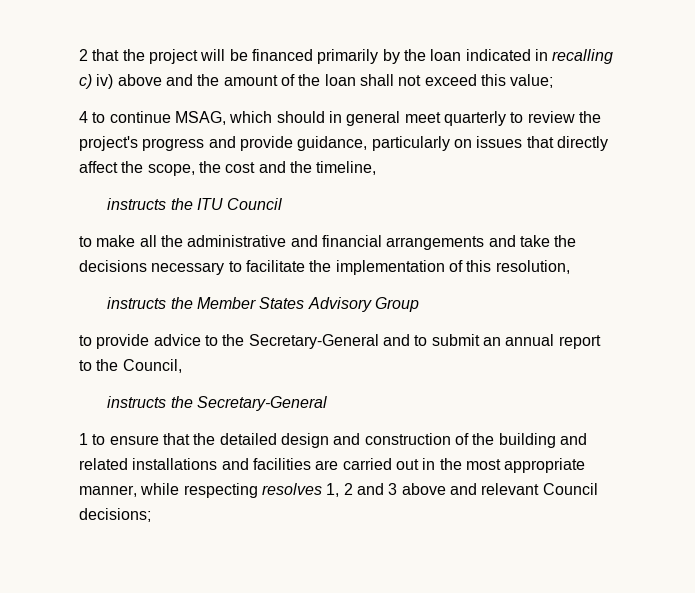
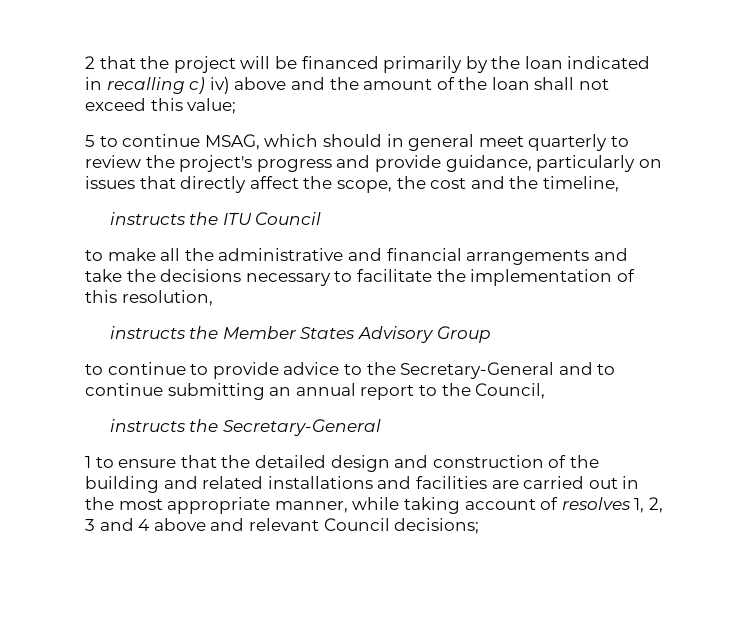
- 4 to continue MSAG, which should in general meet quarterly to review the project's progress and provide guidance, particularly on issues that directly affect the scope, the cost and the timeline,
+ 5 to continue MSAG, which should in general meet quarterly to review the project's progress and provide guidance, particularly on issues that directly affect the scope, the cost and the timeline,
- to provide advice to the Secretary-General and to submit an annual report to the Council,
+ to continue to provide advice to the Secretary-General and to continue submitting an annual report to the Council,
- 1 to ensure that the detailed design and construction of the building and related installations and facilities are carried out in the most appropriate manner, while respecting resolves 1, 2 and 3 above and relevant Council decisions;
+ 1 to ensure that the detailed design and construction of the building and related installations and facilities are carried out in the most appropriate manner, while taking account of resolves 1, 2, 3 and 4 above and relevant Council decisions;

